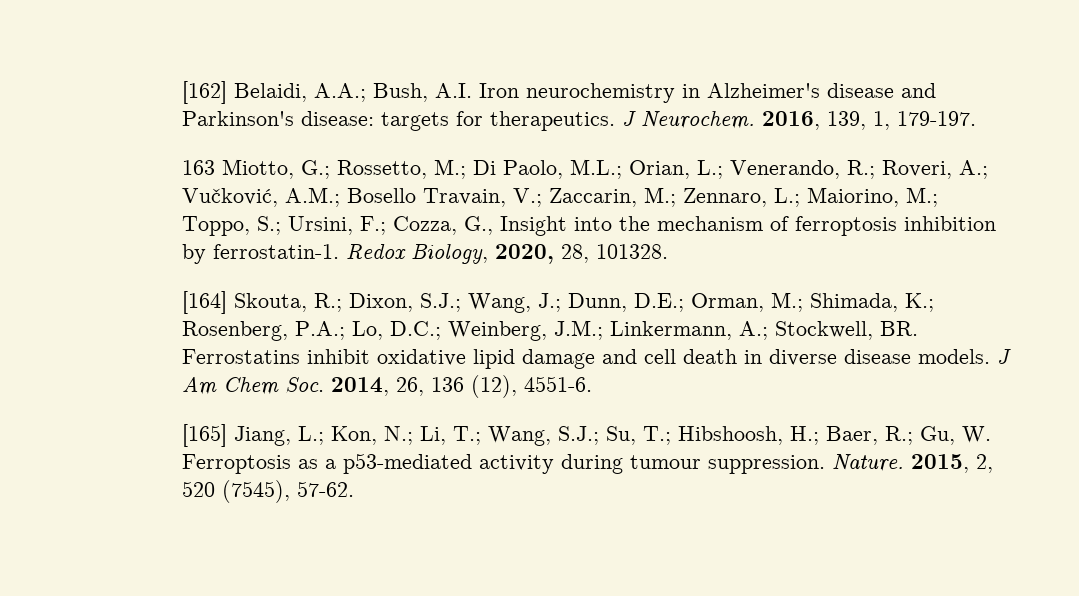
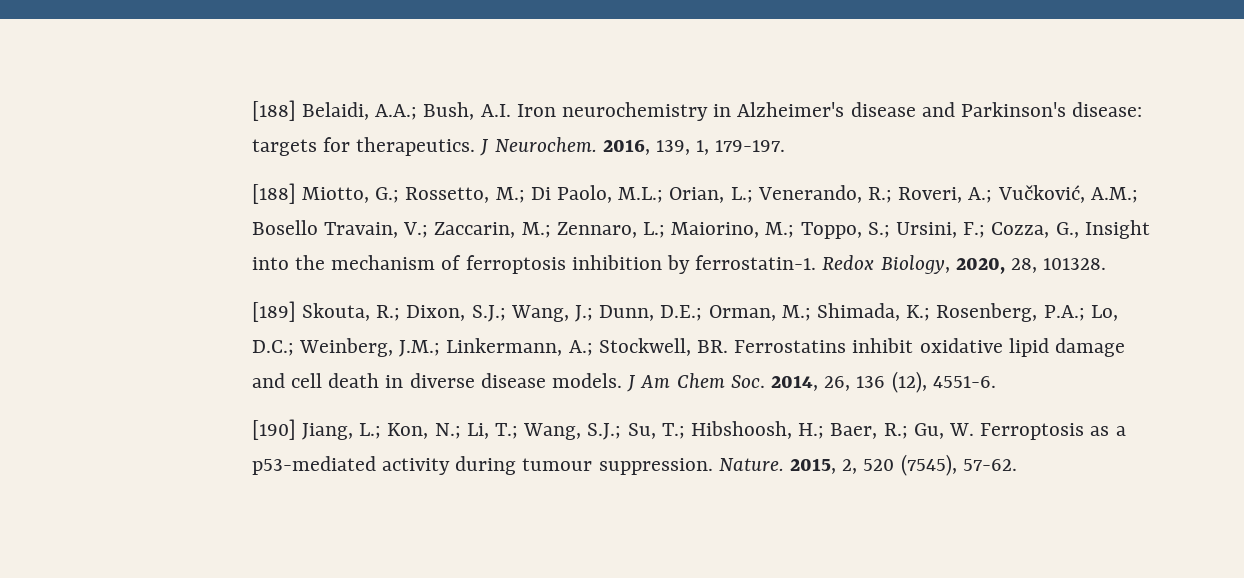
- [162] Belaidi, A.A.; Bush, A.I. Iron neurochemistry in Alzheimer's disease and Parkinson's disease: targets for therapeutics.
+ [188] Belaidi, A.A.; Bush, A.I. Iron neurochemistry in Alzheimer's disease and Parkinson's disease: targets for therapeutics.
- 163 Miotto, G.; Rossetto, M.; Di Paolo, M.L.; Orian, L.; Venerando, R.; Roveri, A.; Vučković, A.M.; Bosello Travain, V.; Zaccarin, M.; Zennaro, L.; Maiorino, M.; Toppo, S.; Ursini, F.; Cozza, G., Insight into the mechanism of ferroptosis inhibition by ferrostatin-1.
+ [188] Miotto, G.; Rossetto, M.; Di Paolo, M.L.; Orian, L.; Venerando, R.; Roveri, A.; Vučković, A.M.; Bosello Travain, V.; Zaccarin, M.; Zennaro, L.; Maiorino, M.; Toppo, S.; Ursini, F.; Cozza, G., Insight into the mechanism of ferroptosis inhibition by ferrostatin-1.
- [164] Skouta, R.; Dixon, S.J.; Wang, J.; Dunn, D.E.; Orman, M.; Shimada, K.; Rosenberg, P.A.; Lo, D.C.; Weinberg, J.M.; Linkermann, A.; Stockwell, BR. Ferrostatins inhibit oxidative lipid damage and cell death in diverse disease models.
+ [189] Skouta, R.; Dixon, S.J.; Wang, J.; Dunn, D.E.; Orman, M.; Shimada, K.; Rosenberg, P.A.; Lo, D.C.; Weinberg, J.M.; Linkermann, A.; Stockwell, BR. Ferrostatins inhibit oxidative lipid damage and cell death in diverse disease models.
- [165] Jiang, L.; Kon, N.; Li, T.; Wang, S.J.; Su, T.; Hibshoosh, H.; Baer, R.; Gu, W. Ferroptosis as a p53-mediated activity during tumour suppression.
+ [190] Jiang, L.; Kon, N.; Li, T.; Wang, S.J.; Su, T.; Hibshoosh, H.; Baer, R.; Gu, W. Ferroptosis as a p53-mediated activity during tumour suppression.

